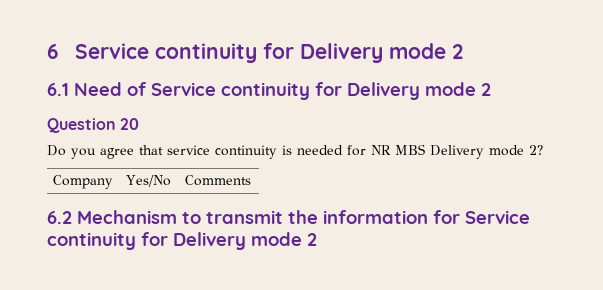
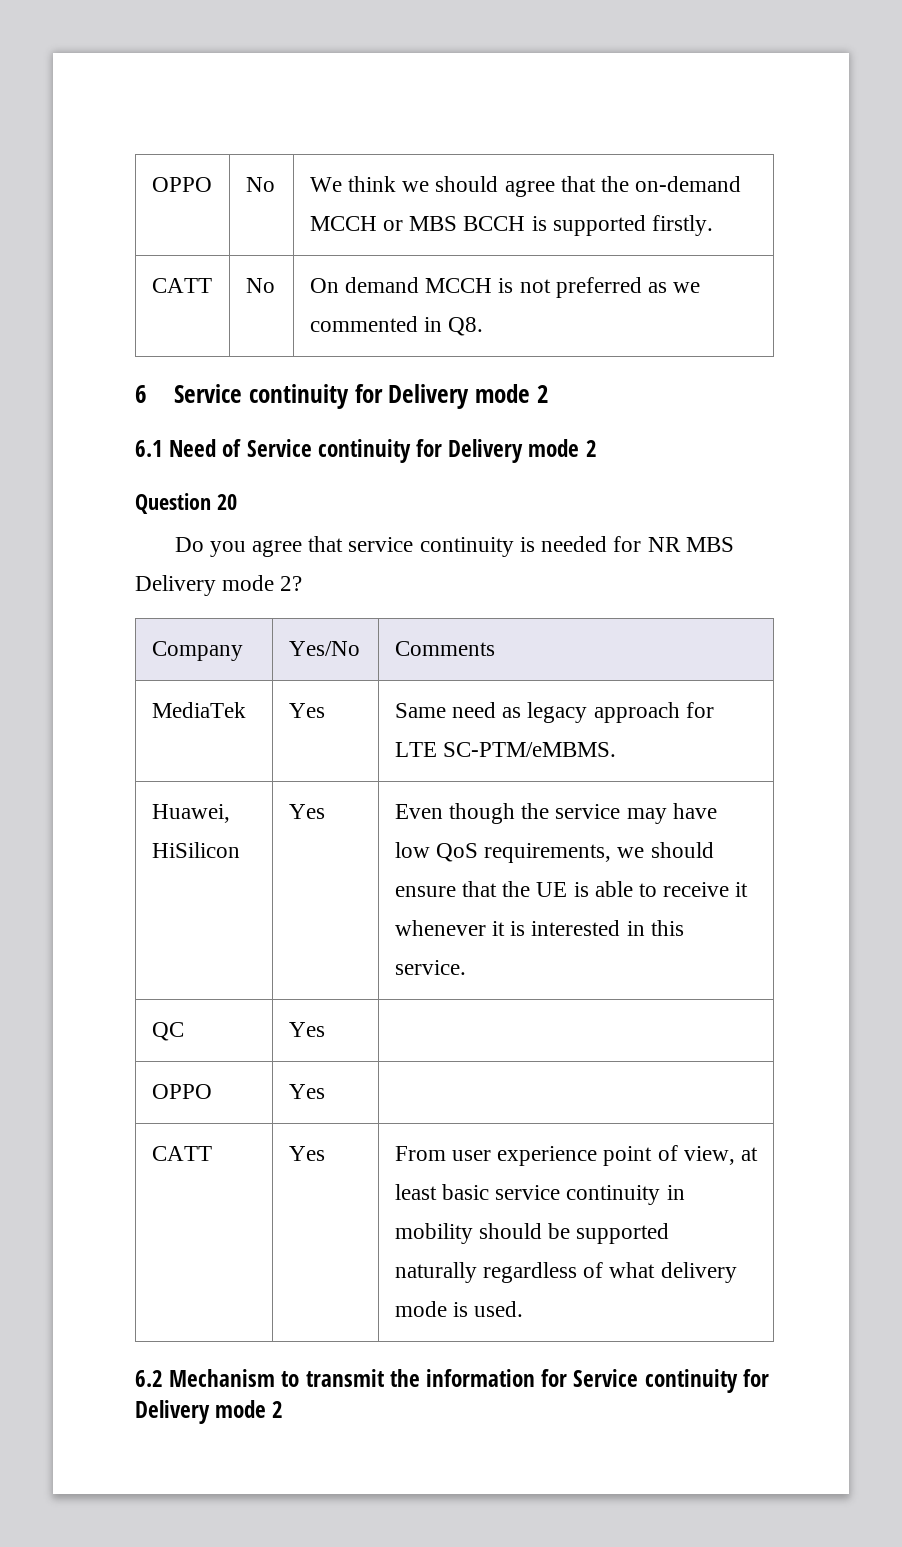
+ OPPO | No | We think we should agree that the on-demand MCCH or MBS BCCH is supported firstly.
+ CATT | No | On demand MCCH is not preferred as we commented in Q8.
+ MediaTek | Yes | Same need as legacy approach for LTE SC-PTM/eMBMS.
+ Huawei, HiSilicon | Yes | Even though the service may have low QoS requirements, we should ensure that the UE is able to receive it whenever it is interested in this service.
+ QC | Yes |
+ OPPO | Yes |
+ CATT | Yes | From user experience point of view, at least basic service continuity in mobility should be supported naturally regardless of what delivery mode is used.

